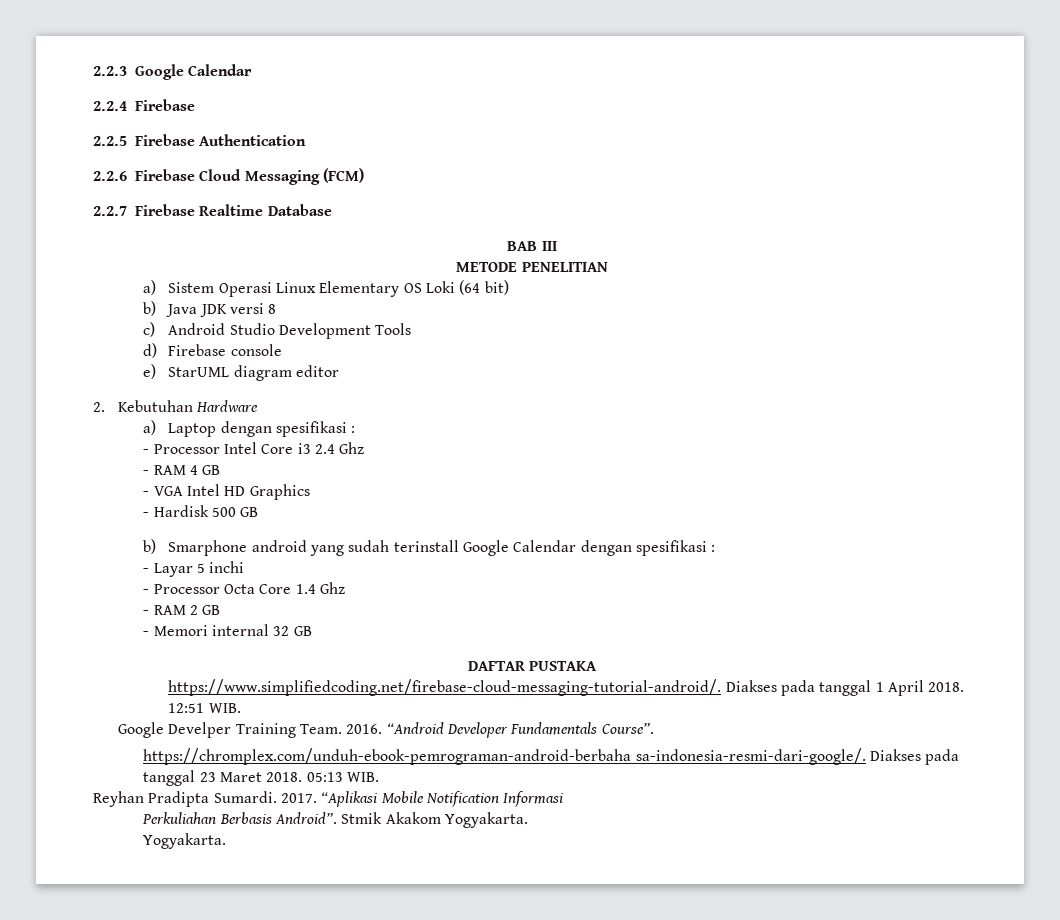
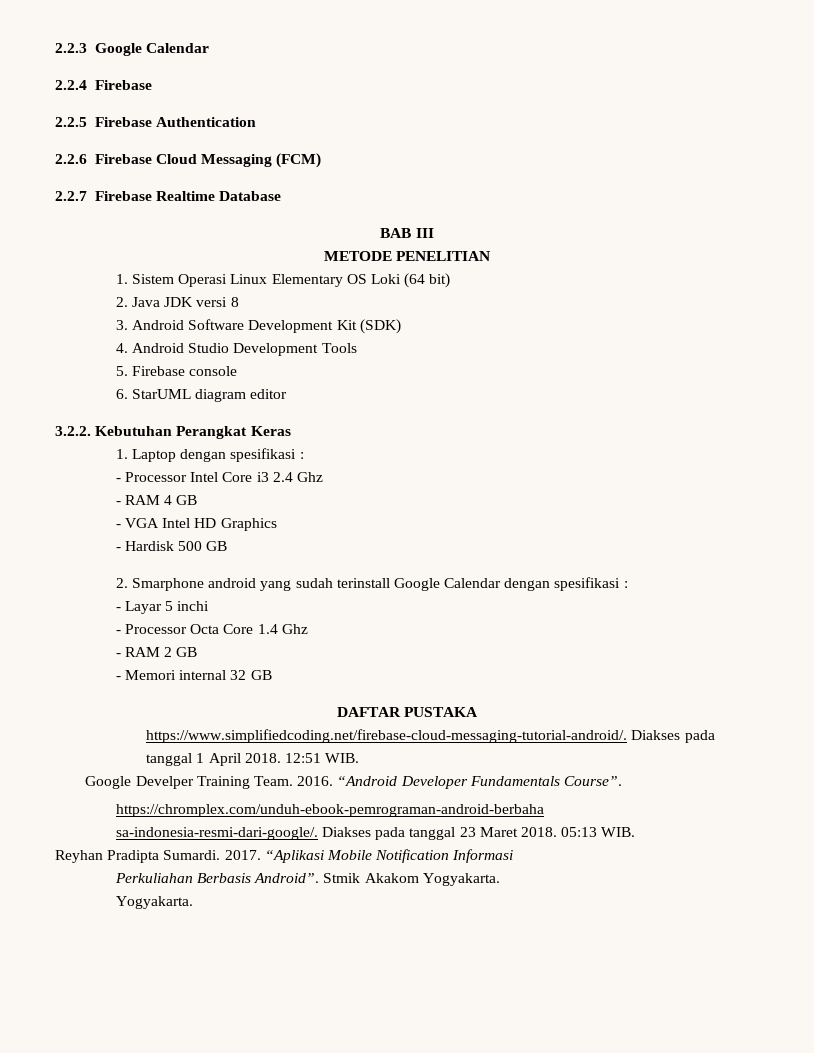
- a) Sistem Operasi Linux Elementary OS Loki (64 bit)
+ 1. Sistem Operasi Linux Elementary OS Loki (64 bit)
- b) Java JDK versi 8
+ 2. Java JDK versi 8
- c) Android Studio Development Tools
+ 3. Android Software Development Kit (SDK)
+ 4. Android Studio Development Tools
- d) Firebase console
+ 5. Firebase console
- e) StarUML diagram editor
+ 6. StarUML diagram editor
- 2. Kebutuhan Hardware
- a) Laptop dengan spesifikasi :
+ 3.2.2. Kebutuhan Perangkat Keras
+ 1. Laptop dengan spesifikasi :
- b) Smarphone android yang sudah terinstall Google Calendar dengan spesifikasi :
+ 2. Smarphone android yang sudah terinstall Google Calendar dengan spesifikasi :
- https://chromplex.com/unduh-ebook-pemrograman-android-berbaha sa-indonesia-resmi-dari-google/.
+ https://chromplex.com/unduh-ebook-pemrograman-android-berbaha
+ sa-indonesia-resmi-dari-google/.

